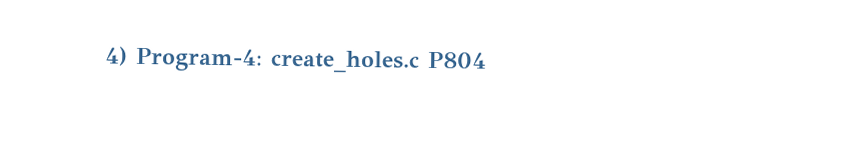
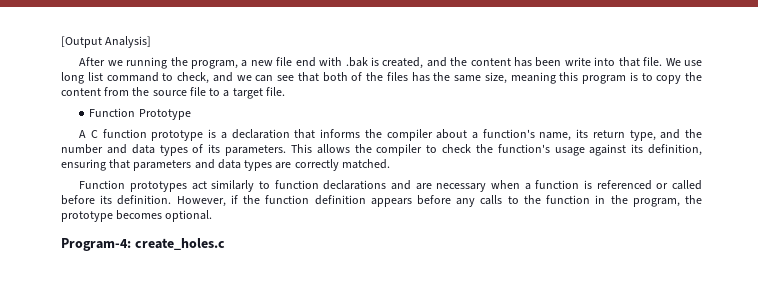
- 4) Program-4: create_holes.c P804
+ [Output Analysis]
+ After we running the program, a new file end with .bak is created, and the content has been write into that file. We use long list command to check, and we can see that both of the files has the same size, meaning this program is to copy the content from the source file to a target file.
+ Function Prototype
+ A C function prototype is a declaration that informs the compiler about a function's name, its return type, and the number and data types of its parameters. This allows the compiler to check the function's usage against its definition, ensuring that parameters and data types are correctly matched.
+ Function prototypes act similarly to function declarations and are necessary when a function is referenced or called before its definition. However, if the function definition appears before any calls to the function in the program, the prototype becomes optional.
+ Program-4: create_holes.c

